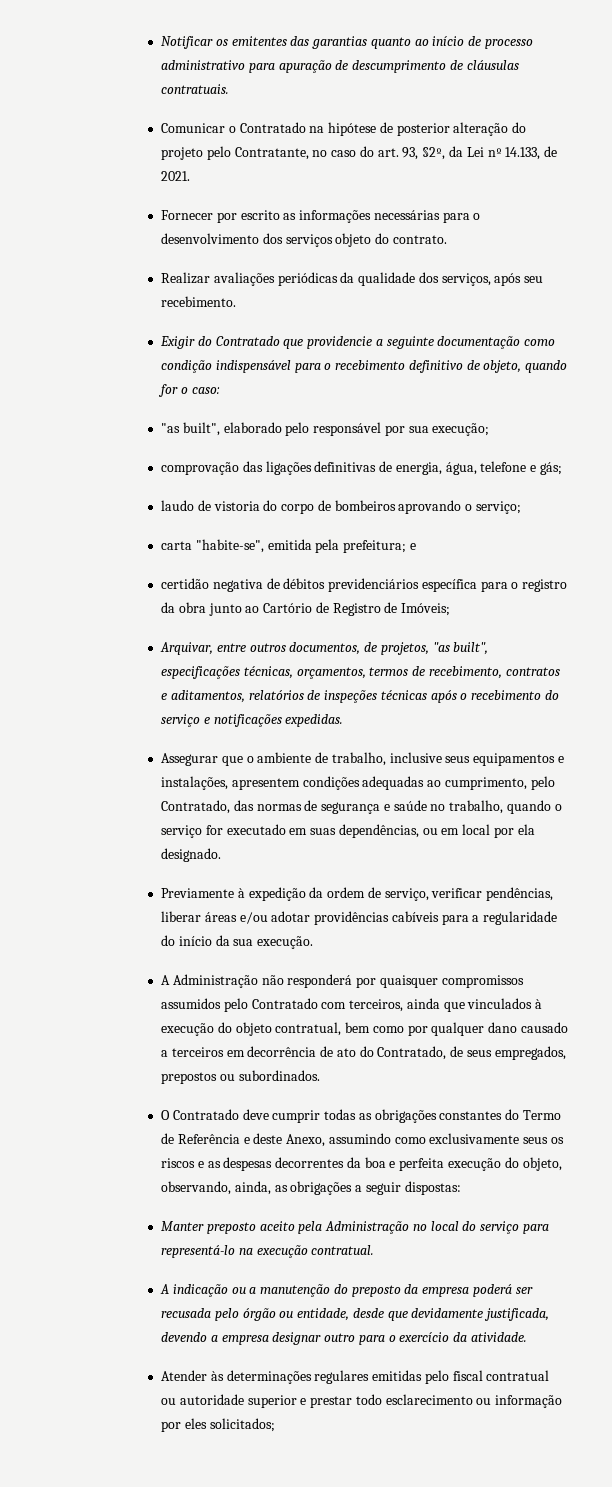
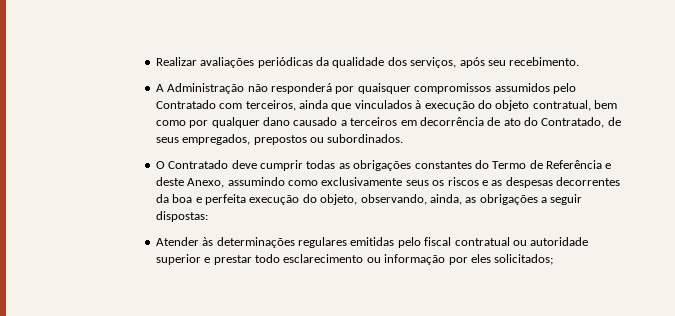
- Notificar os emitentes das garantias quanto ao início de processo administrativo para apuração de descumprimento de cláusulas contratuais.
- Comunicar o Contratado na hipótese de posterior alteração do projeto pelo Contratante, no caso do art. 93, §2º, da Lei nº 14.133, de 2021.
- Fornecer por escrito as informações necessárias para o desenvolvimento dos serviços objeto do contrato.
- Exigir do Contratado que providencie a seguinte documentação como condição indispensável para o recebimento definitivo de objeto, quando for o caso:
- "as built", elaborado pelo responsável por sua execução;
- comprovação das ligações definitivas de energia, água, telefone e gás;
- laudo de vistoria do corpo de bombeiros aprovando o serviço;
- carta "habite-se", emitida pela prefeitura; e
- certidão negativa de débitos previdenciários específica para o registro da obra junto ao Cartório de Registro de Imóveis;
- Arquivar, entre outros documentos, de projetos, "as built", especificações técnicas, orçamentos, termos de recebimento, contratos e aditamentos, relatórios de inspeções técnicas após o recebimento do serviço e notificações expedidas.
- Assegurar que o ambiente de trabalho, inclusive seus equipamentos e instalações, apresentem condições adequadas ao cumprimento, pelo Contratado, das normas de segurança e saúde no trabalho, quando o serviço for executado em suas dependências, ou em local por ela designado.
- Previamente à expedição da ordem de serviço, verificar pendências, liberar áreas e/ou adotar providências cabíveis para a regularidade do início da sua execução.
- Manter preposto aceito pela Administração no local do serviço para representá-lo na execução contratual.
- A indicação ou a manutenção do preposto da empresa poderá ser recusada pelo órgão ou entidade, desde que devidamente justificada, devendo a empresa designar outro para o exercício da atividade.

